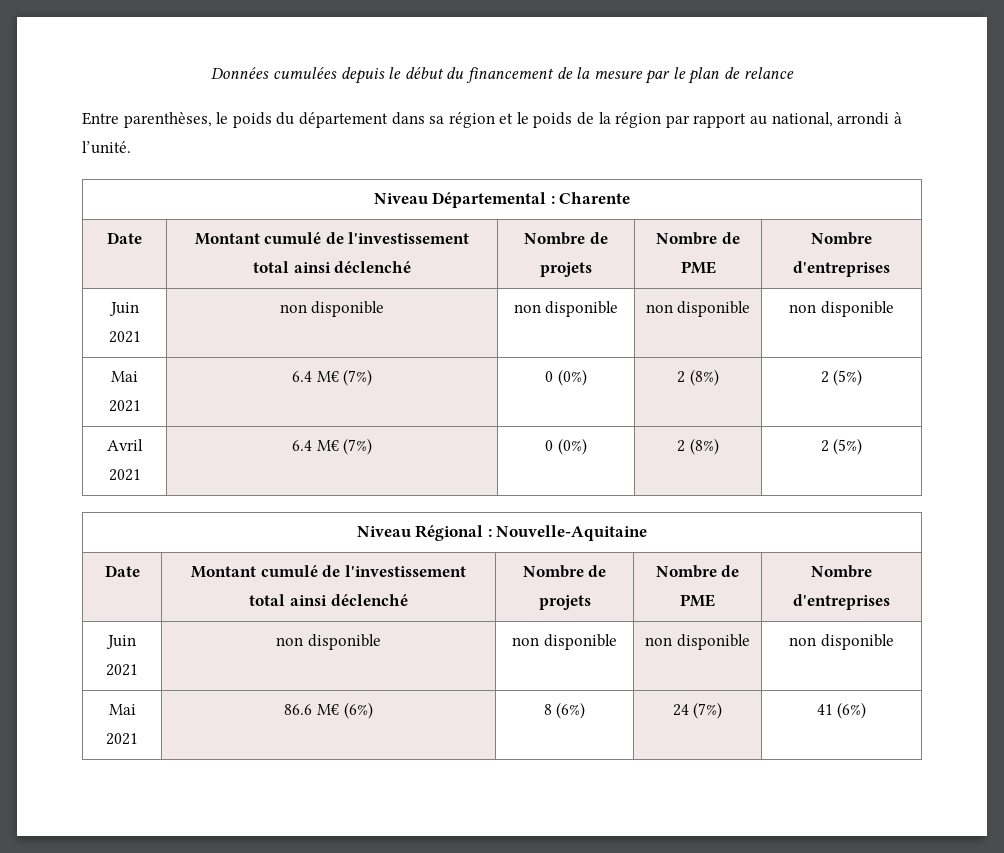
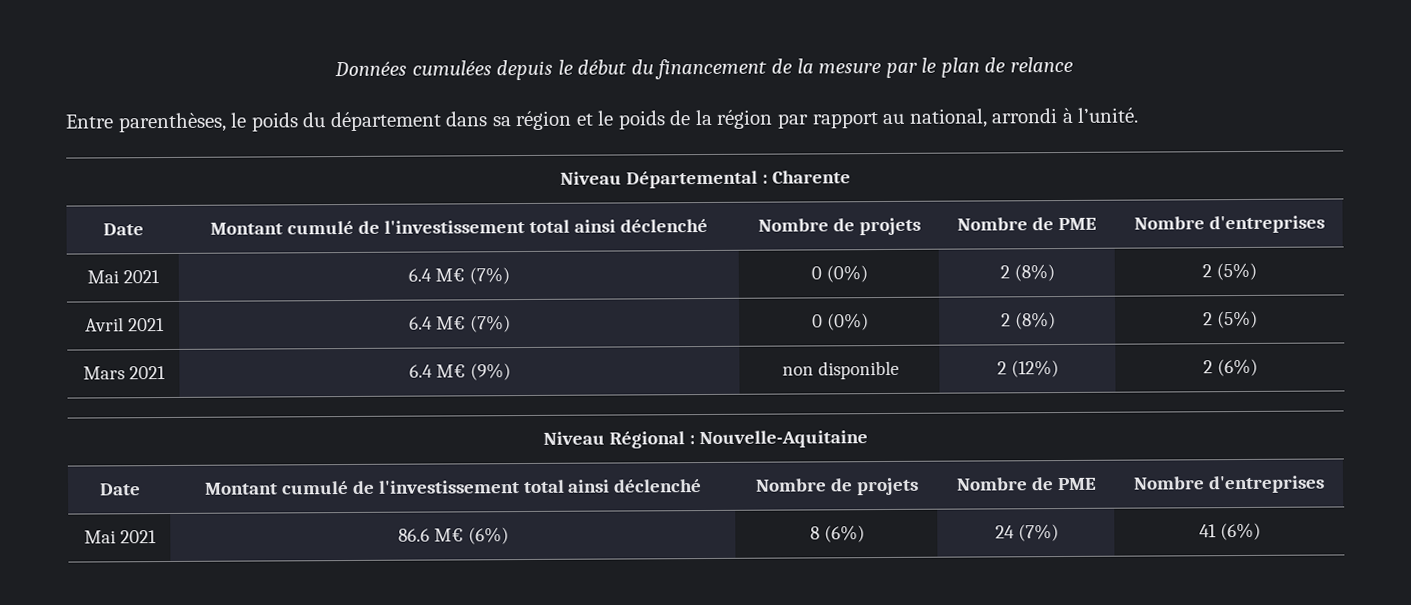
  Niveau Départemental : Charente
  Date | Montant cumulé de l'investissement total ainsi déclenché | Nombre de projets | Nombre de PME | Nombre d'entreprises
- Juin 2021 | non disponible | non disponible | non disponible | non disponible
+ Mars 2021 | 6.4 M€ (9%) | non disponible | 2 (12%) | 2 (6%)
  Niveau Régional : Nouvelle-Aquitaine
  Date | Montant cumulé de l'investissement total ainsi déclenché | Nombre de projets | Nombre de PME | Nombre d'entreprises
- Juin 2021 | non disponible | non disponible | non disponible | non disponible

